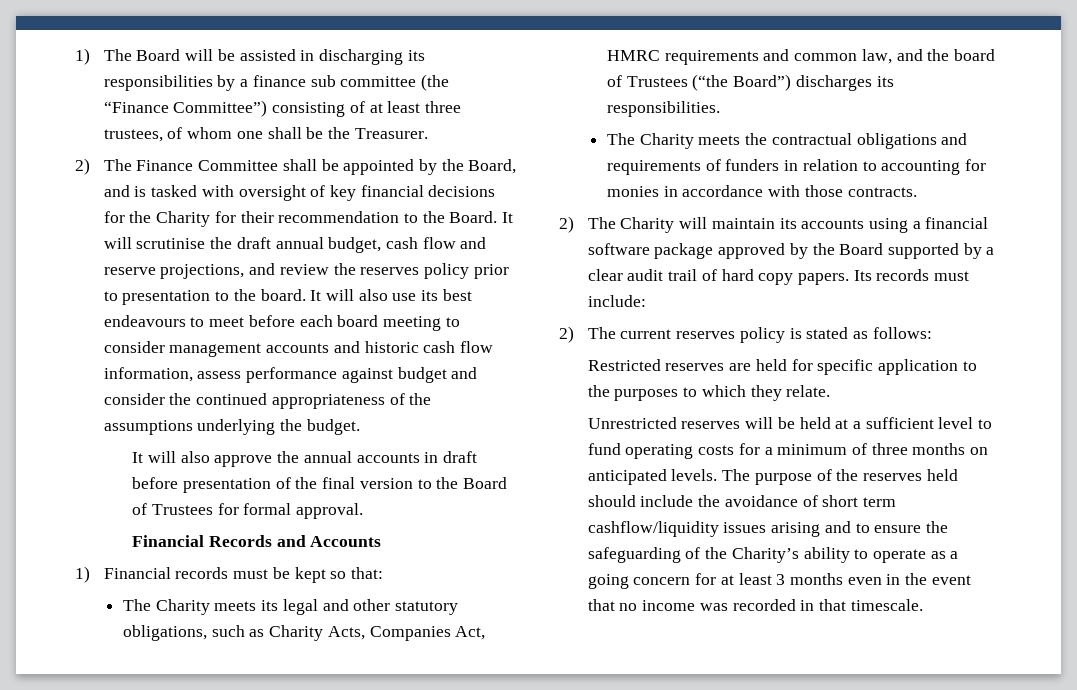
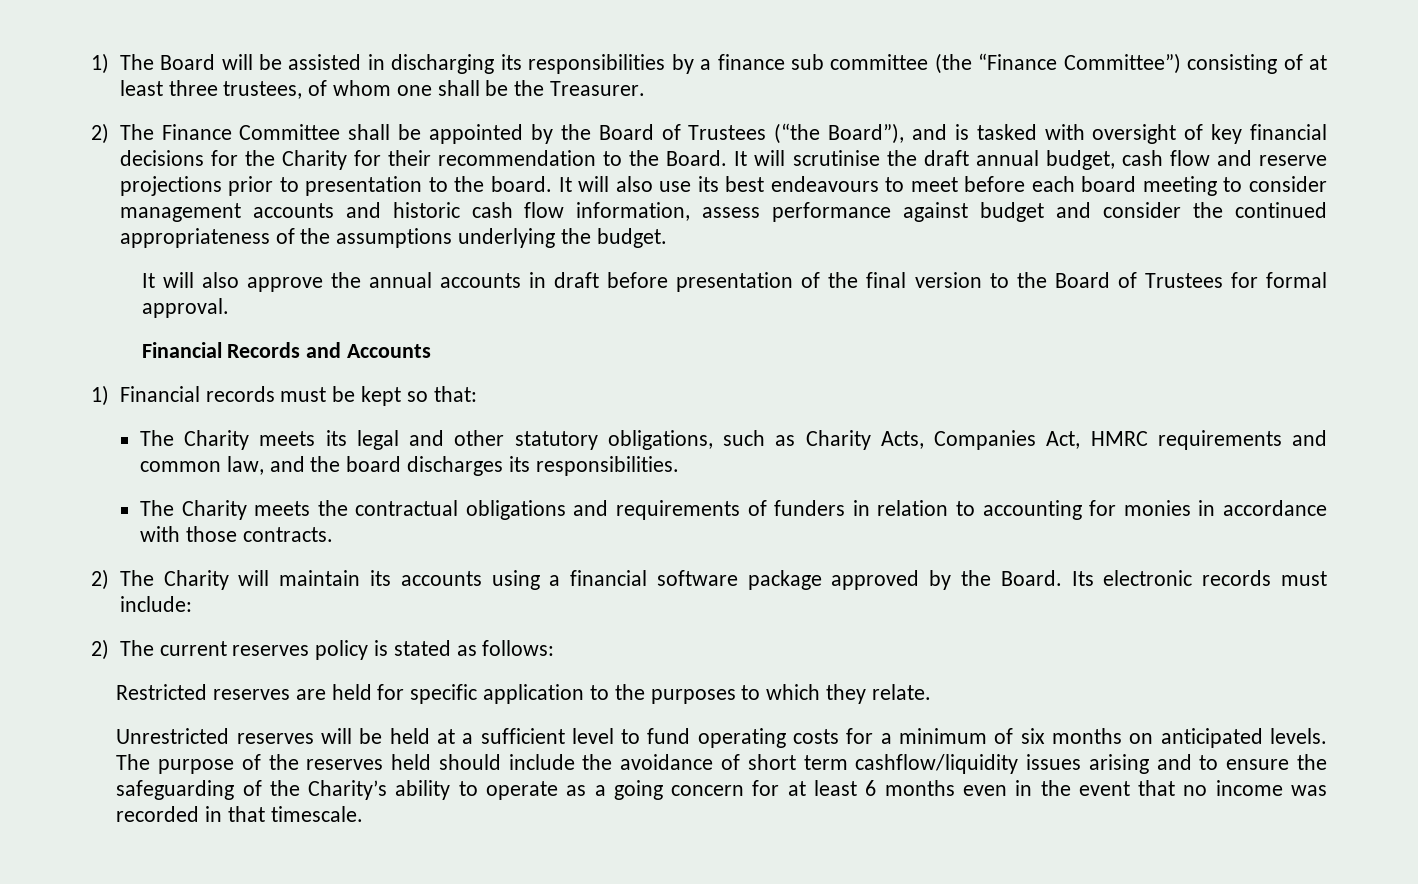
- 2) The Finance Committee shall be appointed by the Board, and is tasked with oversight of key financial decisions for the Charity for their recommendation to the Board.
+ 2) The Finance Committee shall be appointed by the Board of Trustees (“the Board”), and is tasked with oversight of key financial decisions for the Charity for their recommendation to the Board.
- It will scrutinise the draft annual budget, cash flow and reserve projections, and review the reserves policy prior to presentation to the board.
+ It will scrutinise the draft annual budget, cash flow and reserve projections prior to presentation to the board.
- The Charity meets its legal and other statutory obligations, such as Charity Acts, Companies Act, HMRC requirements and common law, and the board of Trustees (“the Board”) discharges its responsibilities.
+ The Charity meets its legal and other statutory obligations, such as Charity Acts, Companies Act, HMRC requirements and common law, and the board discharges its responsibilities.
- 2) The Charity will maintain its accounts using a financial software package approved by the Board supported by a clear audit trail of hard copy papers. Its records must include:
+ 2) The Charity will maintain its accounts using a financial software package approved by the Board. Its electronic records must include:
- Unrestricted reserves will be held at a sufficient level to fund operating costs for a minimum of three months on anticipated levels.
+ Unrestricted reserves will be held at a sufficient level to fund operating costs for a minimum of six months on anticipated levels.
- The purpose of the reserves held should include the avoidance of short term cashflow/liquidity issues arising and to ensure the safeguarding of the Charity’s ability to operate as a going concern for at least 3 months even in the event that no income was recorded in that timescale.
+ The purpose of the reserves held should include the avoidance of short term cashflow/liquidity issues arising and to ensure the safeguarding of the Charity’s ability to operate as a going concern for at least 6 months even in the event that no income was recorded in that timescale.

